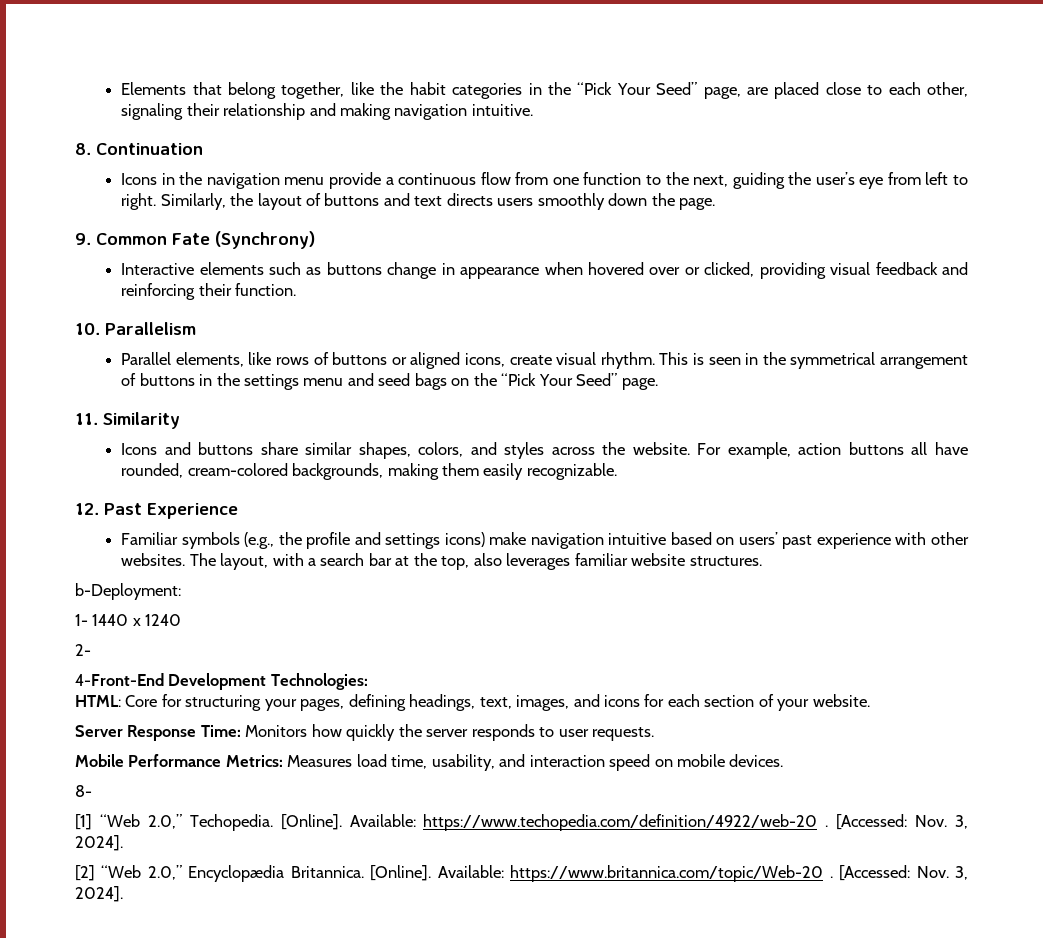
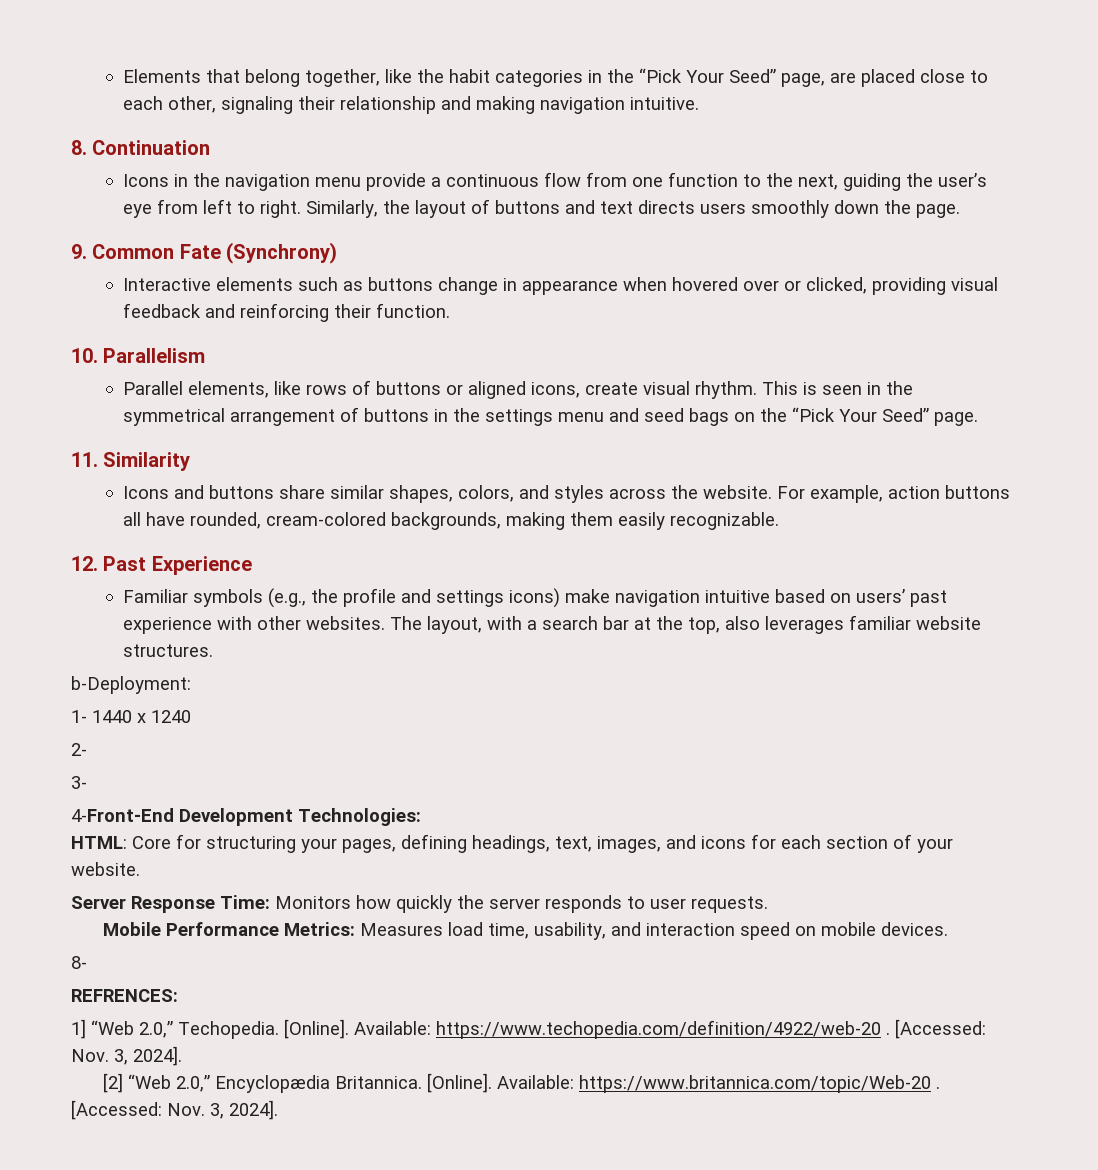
+ 3-
- [1] “Web 2.0,” Techopedia.
+ REFRENCES:
+ 1] “Web 2.0,” Techopedia.

